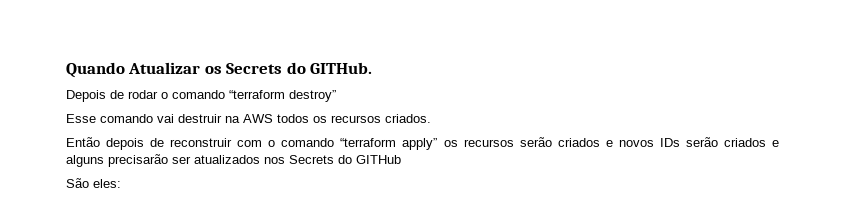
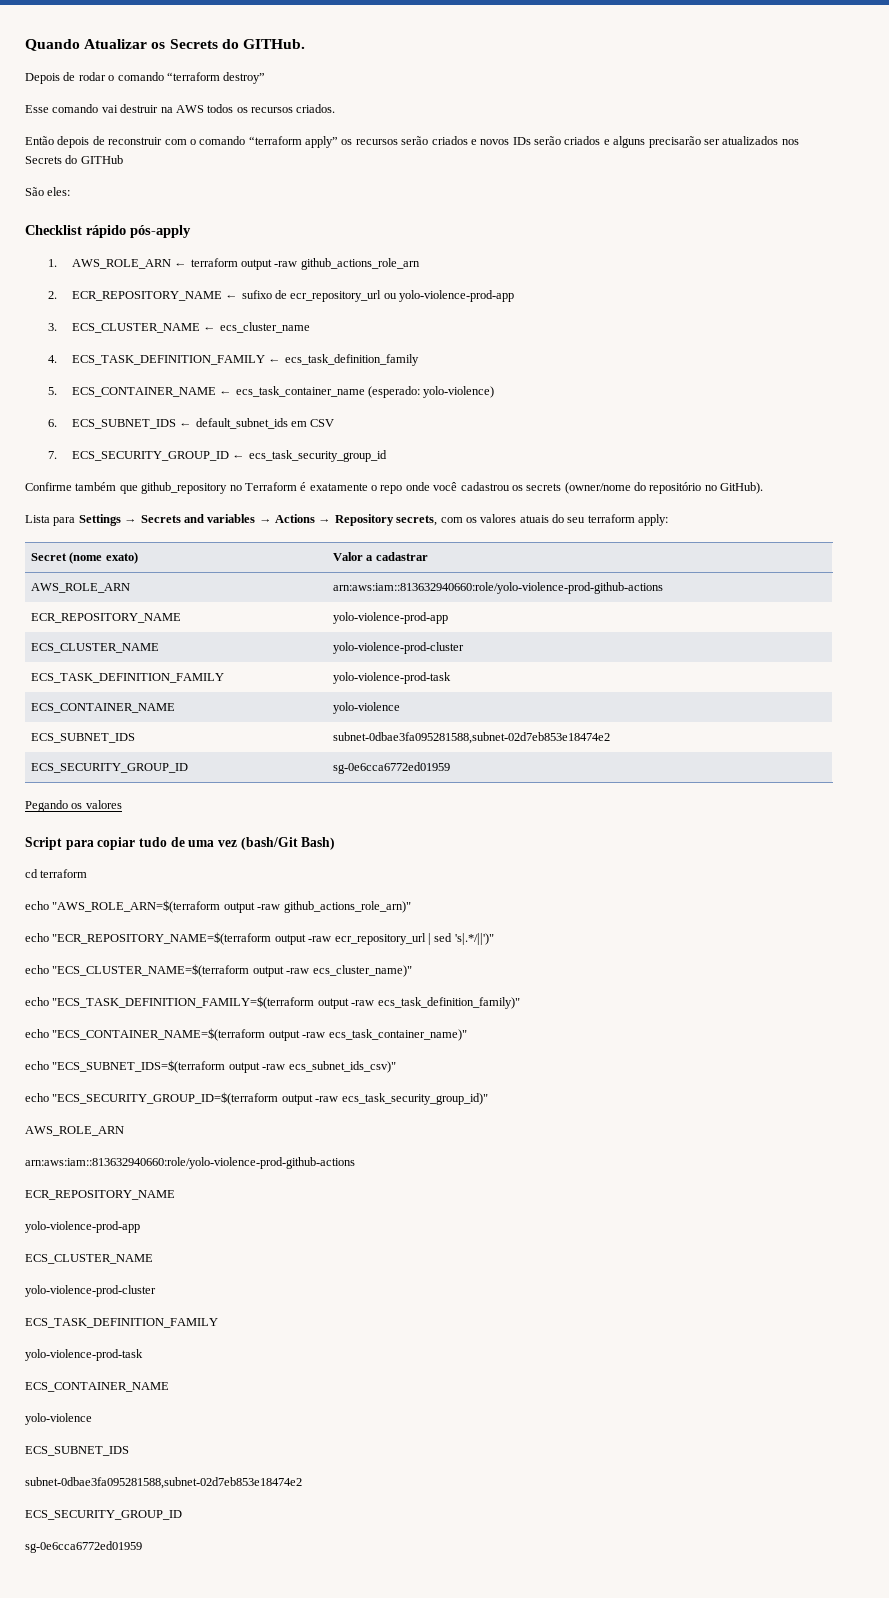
+ Checklist rápido pós-apply
+ 1. AWS_ROLE_ARN ← terraform output -raw github_actions_role_arn
+ 2. ECR_REPOSITORY_NAME ← sufixo de ecr_repository_url ou yolo-violence-prod-app
+ 3. ECS_CLUSTER_NAME ← ecs_cluster_name
+ 4. ECS_TASK_DEFINITION_FAMILY ← ecs_task_definition_family
+ 5. ECS_CONTAINER_NAME ← ecs_task_container_name (esperado: yolo-violence)
+ 6. ECS_SUBNET_IDS ← default_subnet_ids em CSV
+ 7. ECS_SECURITY_GROUP_ID ← ecs_task_security_group_id
+ Confirme também que github_repository no Terraform é exatamente o repo onde você cadastrou os secrets (owner/nome do repositório no GitHub).
+ Lista para Settings → Secrets and variables → Actions → Repository secrets, com os valores atuais do seu terraform apply:
+ Secret (nome exato) | Valor a cadastrar
+ AWS_ROLE_ARN | arn:aws:iam::813632940660:role/yolo-violence-prod-github-actions
+ ECR_REPOSITORY_NAME | yolo-violence-prod-app
+ ECS_CLUSTER_NAME | yolo-violence-prod-cluster
+ ECS_TASK_DEFINITION_FAMILY | yolo-violence-prod-task
+ ECS_CONTAINER_NAME | yolo-violence
+ ECS_SUBNET_IDS | subnet-0dbae3fa095281588,subnet-02d7eb853e18474e2
+ ECS_SECURITY_GROUP_ID | sg-0e6cca6772ed01959
+ Pegando os valores
+ Script para copiar tudo de uma vez (bash/Git Bash)
+ cd terraform
+ echo "AWS_ROLE_ARN=$(terraform output -raw github_actions_role_arn)"
+ echo "ECR_REPOSITORY_NAME=$(terraform output -raw ecr_repository_url | sed 's|.*/||')"
+ echo "ECS_CLUSTER_NAME=$(terraform output -raw ecs_cluster_name)"
+ echo "ECS_TASK_DEFINITION_FAMILY=$(terraform output -raw ecs_task_definition_family)"
+ echo "ECS_CONTAINER_NAME=$(terraform output -raw ecs_task_container_name)"
+ echo "ECS_SUBNET_IDS=$(terraform output -raw ecs_subnet_ids_csv)"
+ echo "ECS_SECURITY_GROUP_ID=$(terraform output -raw ecs_task_security_group_id)"
+ AWS_ROLE_ARN
+ arn:aws:iam::813632940660:role/yolo-violence-prod-github-actions
+ ECR_REPOSITORY_NAME
+ yolo-violence-prod-app
+ ECS_CLUSTER_NAME
+ yolo-violence-prod-cluster
+ ECS_TASK_DEFINITION_FAMILY
+ yolo-violence-prod-task
+ ECS_CONTAINER_NAME
+ yolo-violence
+ ECS_SUBNET_IDS
+ subnet-0dbae3fa095281588,subnet-02d7eb853e18474e2
+ ECS_SECURITY_GROUP_ID
+ sg-0e6cca6772ed01959

